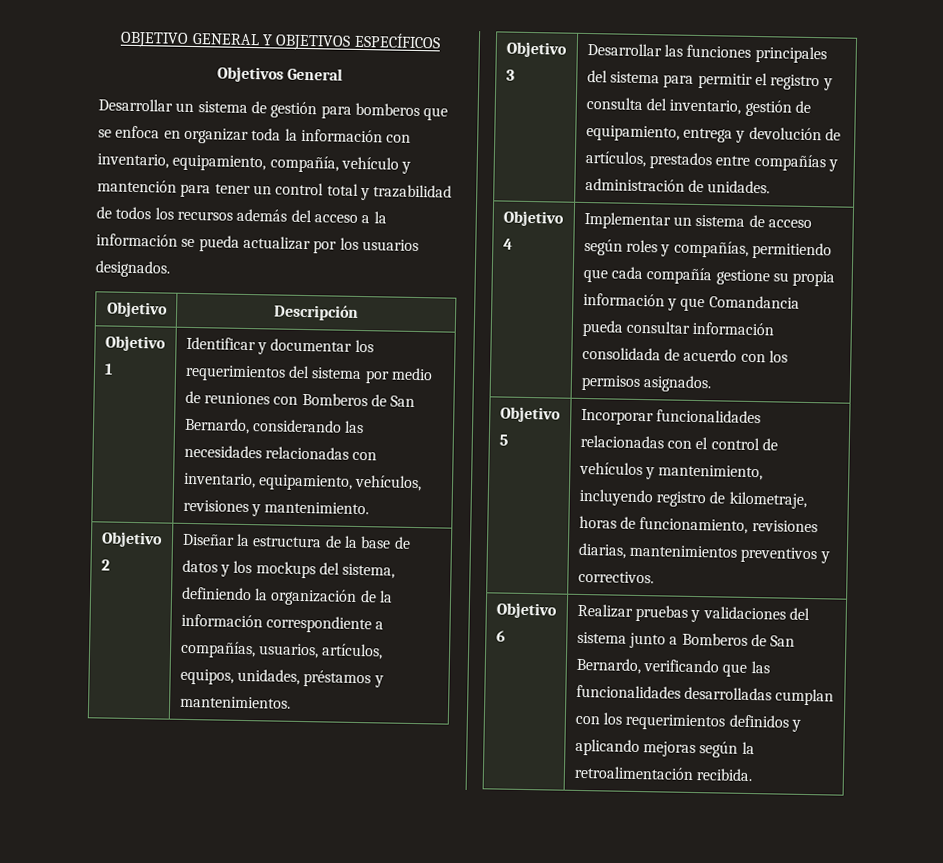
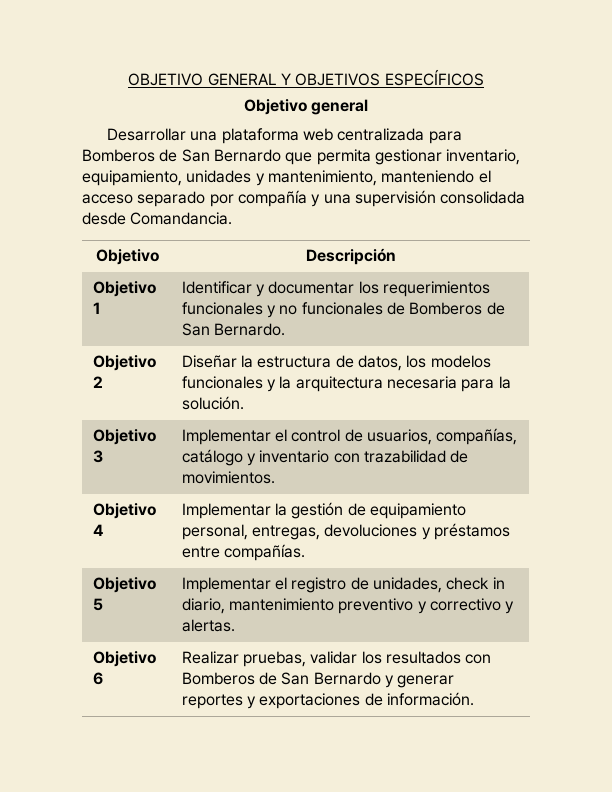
- Objetivos General
- Desarrollar un sistema de gestión para bomberos que se enfoca en organizar toda la información con inventario, equipamiento, compañía, vehículo y mantención para tener un control total y trazabilidad de todos los recursos además del acceso a la información se pueda actualizar por los usuarios designados.
+ Objetivo general
+ Desarrollar una plataforma web centralizada para Bomberos de San Bernardo que permita gestionar inventario, equipamiento, unidades y mantenimiento, manteniendo el acceso separado por compañía y una supervisión consolidada desde Comandancia.
- Objetivo 1 | Identificar y documentar los requerimientos del sistema por medio de reuniones con Bomberos de San Bernardo, considerando las necesidades relacionadas con inventario, equipamiento, vehículos, revisiones y mantenimiento.
+ Objetivo 1 | Identificar y documentar los requerimientos funcionales y no funcionales de Bomberos de San Bernardo.
- Objetivo 2 | Diseñar la estructura de la base de datos y los mockups del sistema, definiendo la organización de la información correspondiente a compañías, usuarios, artículos, equipos, unidades, préstamos y mantenimientos.
- Objetivo 3 | Desarrollar las funciones principales del sistema para permitir el registro y consulta del inventario, gestión de equipamiento, entrega y devolución de artículos, prestados entre compañías y administración de unidades.
- Objetivo 4 | Implementar un sistema de acceso según roles y compañías, permitiendo que cada compañía gestione su propia información y que Comandancia pueda consultar información consolidada de acuerdo con los permisos asignados.
- Objetivo 5 | Incorporar funcionalidades relacionadas con el control de vehículos y mantenimiento, incluyendo registro de kilometraje, horas de funcionamiento, revisiones diarias, mantenimientos preventivos y correctivos.
- Objetivo 6 | Realizar pruebas y validaciones del sistema junto a Bomberos de San Bernardo, verificando que las funcionalidades desarrolladas cumplan con los requerimientos definidos y aplicando mejoras según la retroalimentación recibida.
+ Objetivo 2 | Diseñar la estructura de datos, los modelos funcionales y la arquitectura necesaria para la solución.
+ Objetivo 3 | Implementar el control de usuarios, compañías, catálogo y inventario con trazabilidad de movimientos.
+ Objetivo 4 | Implementar la gestión de equipamiento personal, entregas, devoluciones y préstamos entre compañías.
+ Objetivo 5 | Implementar el registro de unidades, check in diario, mantenimiento preventivo y correctivo y alertas.
+ Objetivo 6 | Realizar pruebas, validar los resultados con Bomberos de San Bernardo y generar reportes y exportaciones de información.

